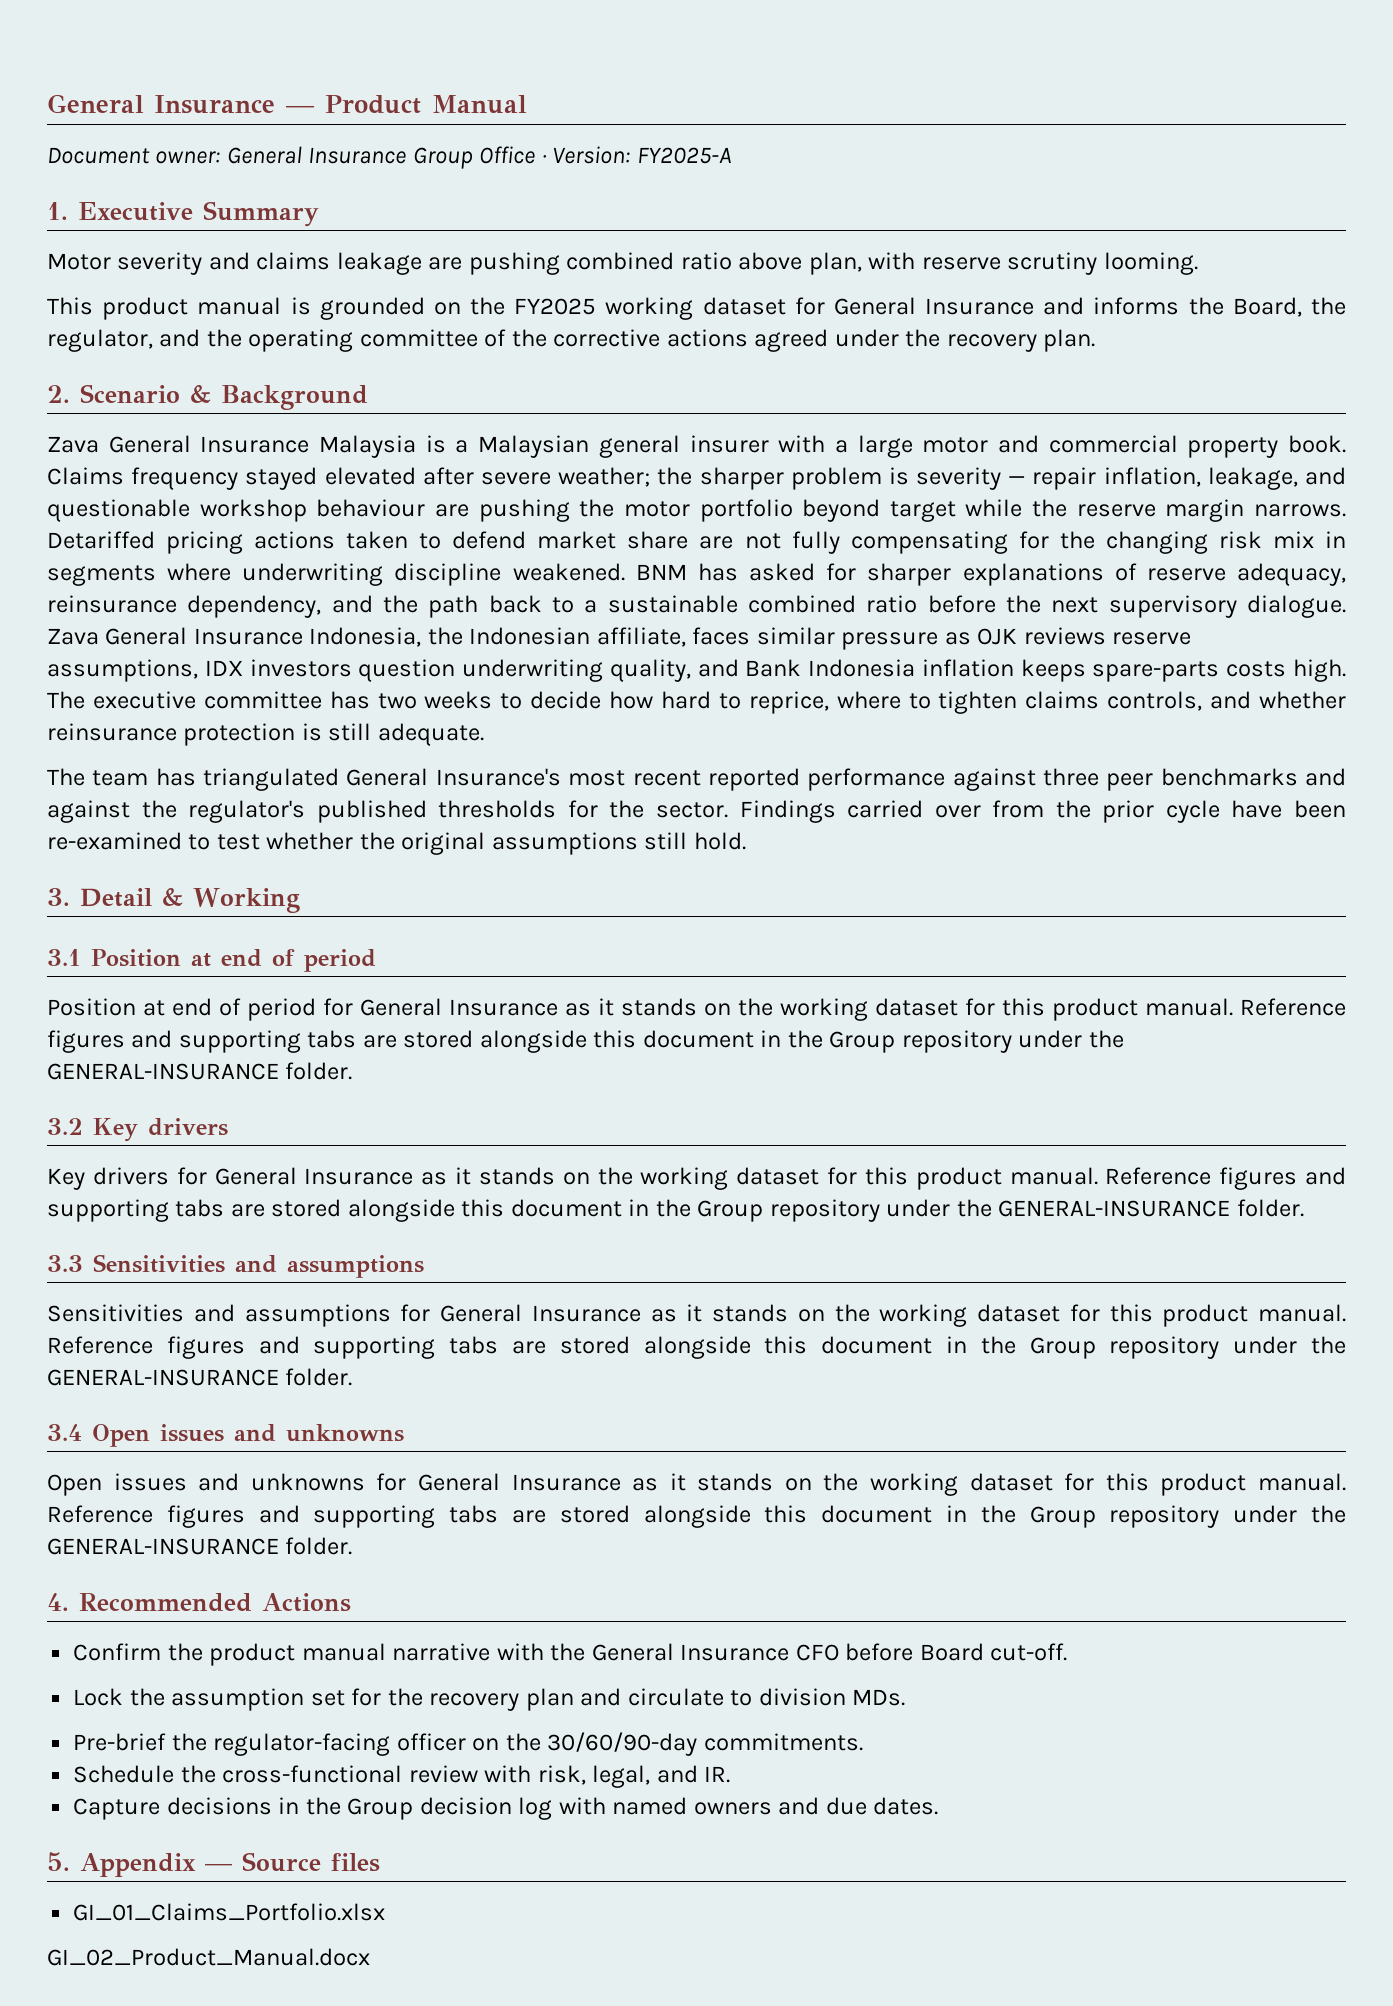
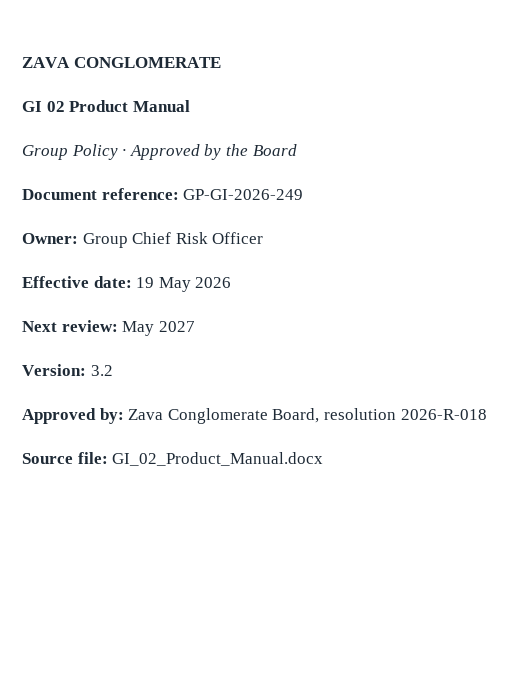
- General Insurance — Product Manual
- Document owner: General Insurance Group Office · Version: FY2025-A
- 1. Executive Summary
- Motor severity and claims leakage are pushing combined ratio above plan, with reserve scrutiny looming.
- This product manual is grounded on the FY2025 working dataset for General Insurance and informs the Board, the regulator, and the operating committee of the corrective actions agreed under the recovery plan.
- 2. Scenario & Background
- Zava General Insurance Malaysia is a Malaysian general insurer with a large motor and commercial property book. Claims frequency stayed elevated after severe weather; the sharper problem is severity — repair inflation, leakage, and questionable workshop behaviour are pushing the motor portfolio beyond target while the reserve margin narrows. Detariffed pricing actions taken to defend market share are not fully compensating for the changing risk mix in segments where underwriting discipline weakened. BNM has asked for sharper explanations of reserve adequacy, reinsurance dependency, and the path back to a sustainable combined ratio before the next supervisory dialogue. Zava General Insurance Indonesia, the Indonesian affiliate, faces similar pressure as OJK reviews reserve assumptions, IDX investors question underwriting quality, and Bank Indonesia inflation keeps spare-parts costs high. The executive committee has two weeks to decide how hard to reprice, where to tighten claims controls, and whether reinsurance protection is still adequate.
- The team has triangulated General Insurance's most recent reported performance against three peer benchmarks and against the regulator's published thresholds for the sector. Findings carried over from the prior cycle have been re-examined to test whether the original assumptions still hold.
- 3. Detail & Working
- 3.1 Position at end of period
- Position at end of period for General Insurance as it stands on the working dataset for this product manual. Reference figures and supporting tabs are stored alongside this document in the Group repository under the GENERAL-INSURANCE folder.
- 3.2 Key drivers
- Key drivers for General Insurance as it stands on the working dataset for this product manual. Reference figures and supporting tabs are stored alongside this document in the Group repository under the GENERAL-INSURANCE folder.
- 3.3 Sensitivities and assumptions
- Sensitivities and assumptions for General Insurance as it stands on the working dataset for this product manual. Reference figures and supporting tabs are stored alongside this document in the Group repository under the GENERAL-INSURANCE folder.
- 3.4 Open issues and unknowns
- Open issues and unknowns for General Insurance as it stands on the working dataset for this product manual. Reference figures and supporting tabs are stored alongside this document in the Group repository under the GENERAL-INSURANCE folder.
- 4. Recommended Actions
- Confirm the product manual narrative with the General Insurance CFO before Board cut-off.
- Lock the assumption set for the recovery plan and circulate to division MDs.
- Pre-brief the regulator-facing officer on the 30/60/90-day commitments.
- Schedule the cross-functional review with risk, legal, and IR.
- Capture decisions in the Group decision log with named owners and due dates.
- 5. Appendix — Source files
- GI_01_Claims_Portfolio.xlsx
- GI_02_Product_Manual.docx
+ ZAVA CONGLOMERATE
+ GI 02 Product Manual
+ Group Policy · Approved by the Board
+ Document reference: GP-GI-2026-249
+ Owner: Group Chief Risk Officer
+ Effective date: 19 May 2026
+ Next review: May 2027
+ Version: 3.2
+ Approved by: Zava Conglomerate Board, resolution 2026-R-018
+ Source file: GI_02_Product_Manual.docx

